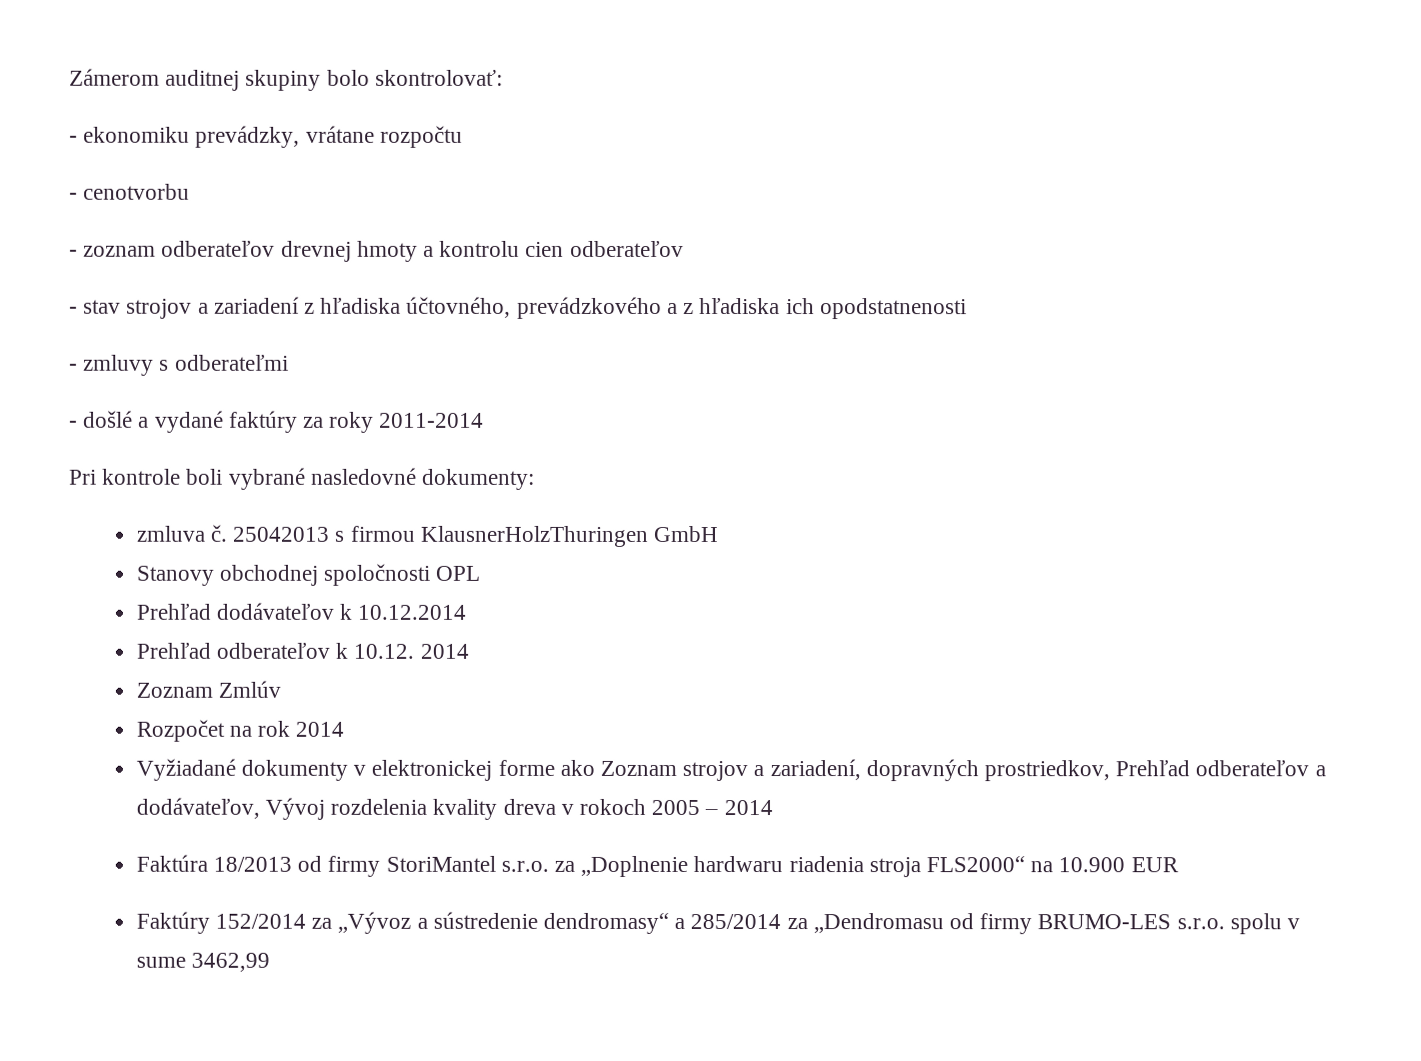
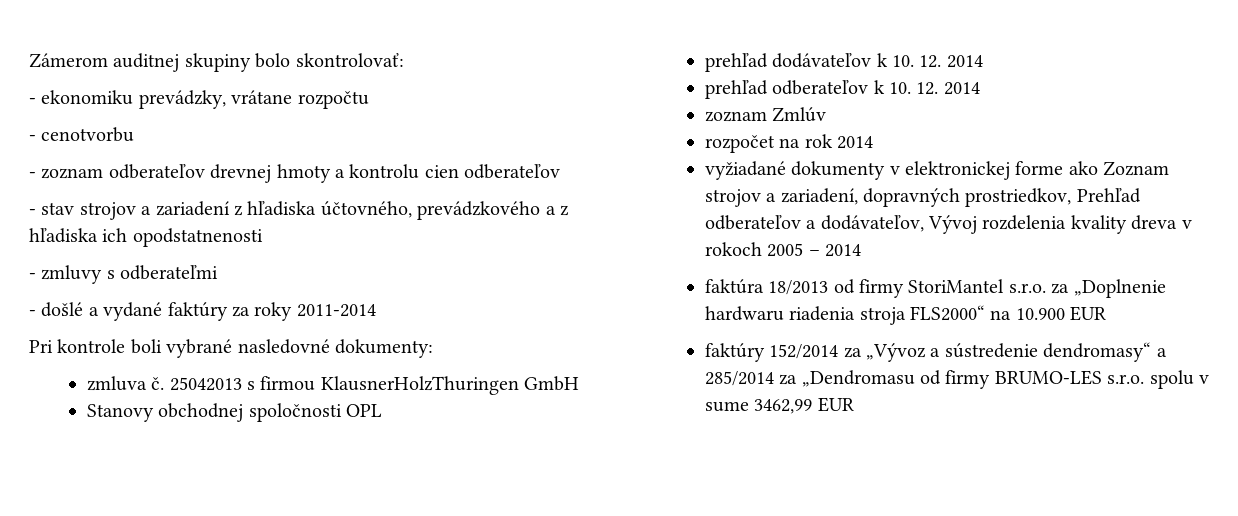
- Prehľad dodávateľov k 10.12.2014
- Prehľad odberateľov k 10.12. 2014
- Zoznam Zmlúv
+ prehľad dodávateľov k 10. 12. 2014
+ prehľad odberateľov k 10. 12. 2014
+ zoznam Zmlúv
- Rozpočet na rok 2014
+ rozpočet na rok 2014
- Vyžiadané dokumenty v elektronickej forme ako Zoznam strojov a zariadení, dopravných prostriedkov, Prehľad odberateľov a dodávateľov, Vývoj rozdelenia kvality dreva v rokoch 2005 – 2014
+ vyžiadané dokumenty v elektronickej forme ako Zoznam strojov a zariadení, dopravných prostriedkov, Prehľad odberateľov a dodávateľov, Vývoj rozdelenia kvality dreva v rokoch 2005 – 2014
- Faktúra 18/2013 od firmy StoriMantel s.r.o. za „Doplnenie hardwaru riadenia stroja FLS2000“ na 10.900 EUR
+ faktúra 18/2013 od firmy StoriMantel s.r.o. za „Doplnenie hardwaru riadenia stroja FLS2000“ na 10.900 EUR
- Faktúry 152/2014 za „Vývoz a sústredenie dendromasy“ a 285/2014 za „Dendromasu od firmy BRUMO-LES s.r.o. spolu v sume 3462,99
+ faktúry 152/2014 za „Vývoz a sústredenie dendromasy“ a 285/2014 za „Dendromasu od firmy BRUMO-LES s.r.o. spolu v sume 3462,99 EUR

